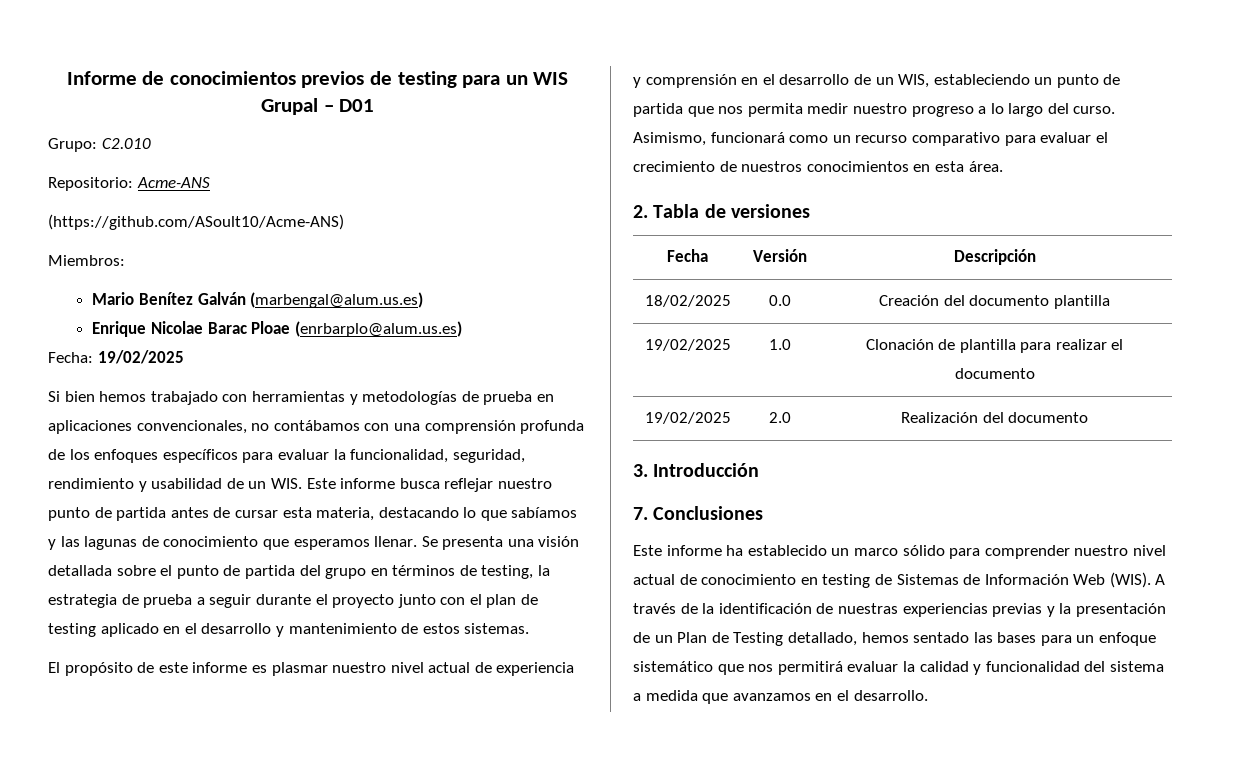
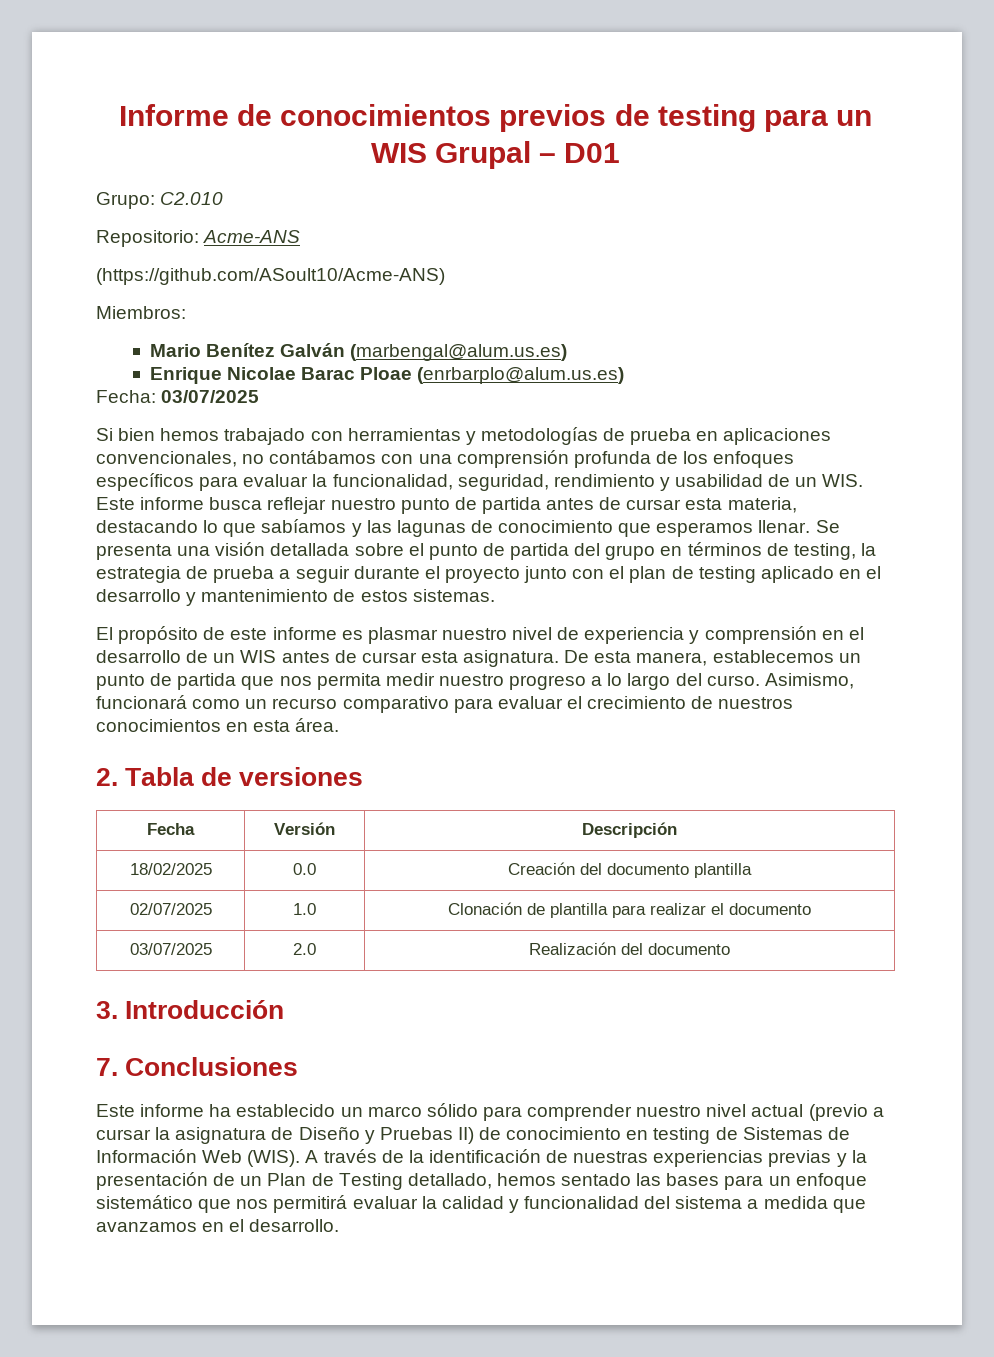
- Fecha: 19/02/2025
+ Fecha: 03/07/2025
- El propósito de este informe es plasmar nuestro nivel actual de experiencia y comprensión en el desarrollo de un WIS, estableciendo un punto de partida que nos permita medir nuestro progreso a lo largo del curso.
+ El propósito de este informe es plasmar nuestro nivel de experiencia y comprensión en el desarrollo de un WIS antes de cursar esta asignatura. De esta manera, establecemos un punto de partida que nos permita medir nuestro progreso a lo largo del curso.
- 19/02/2025 | 1.0 | Clonación de plantilla para realizar el documento
+ 02/07/2025 | 1.0 | Clonación de plantilla para realizar el documento
- 19/02/2025 | 2.0 | Realización del documento
+ 03/07/2025 | 2.0 | Realización del documento
- Este informe ha establecido un marco sólido para comprender nuestro nivel actual de conocimiento en testing de Sistemas de Información Web (WIS).
+ Este informe ha establecido un marco sólido para comprender nuestro nivel actual (previo a cursar la asignatura de Diseño y Pruebas II) de conocimiento en testing de Sistemas de Información Web (WIS).

